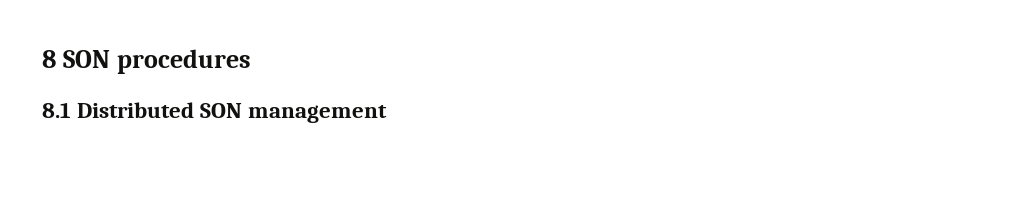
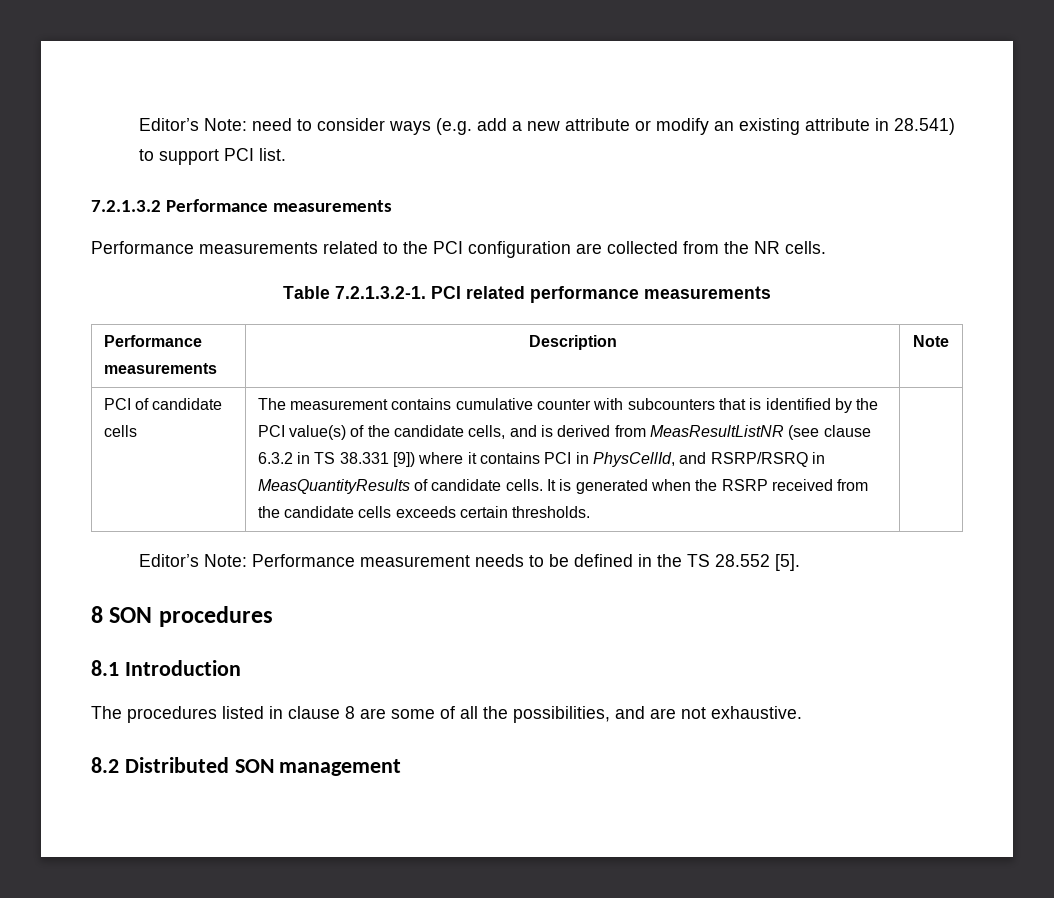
+ Editor’s Note: need to consider ways (e.g. add a new attribute or modify an existing attribute in 28.541) to support PCI list.
+ 7.2.1.3.2 Performance measurements
+ Performance measurements related to the PCI configuration are collected from the NR cells.
+ Table 7.2.1.3.2-1. PCI related performance measurements
+ Performance measurements | Description | Note
+ PCI of candidate cells | The measurement contains cumulative counter with subcounters that is identified by the PCI value(s) of the candidate cells, and is derived from MeasResultListNR (see clause 6.3.2 in TS 38.331 [9]) where it contains PCI in PhysCellId, and RSRP/RSRQ in MeasQuantityResults of candidate cells. It is generated when the RSRP received from the candidate cells exceeds certain thresholds. |
+ Editor’s Note: Performance measurement needs to be defined in the TS 28.552 [5].
  8 SON procedures
- 8.1 Distributed SON management
+ 8.1 Introduction
+ The procedures listed in clause 8 are some of all the possibilities, and are not exhaustive.
+ 8.2 Distributed SON management

